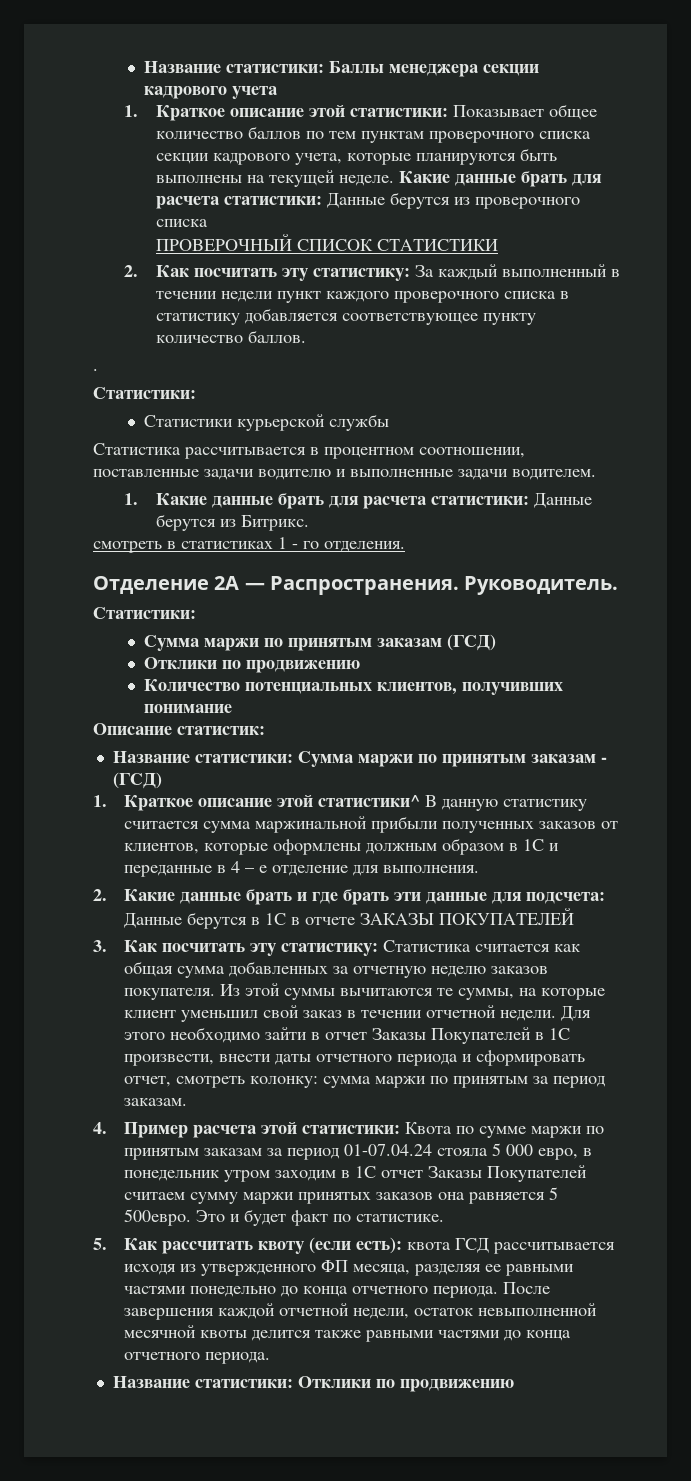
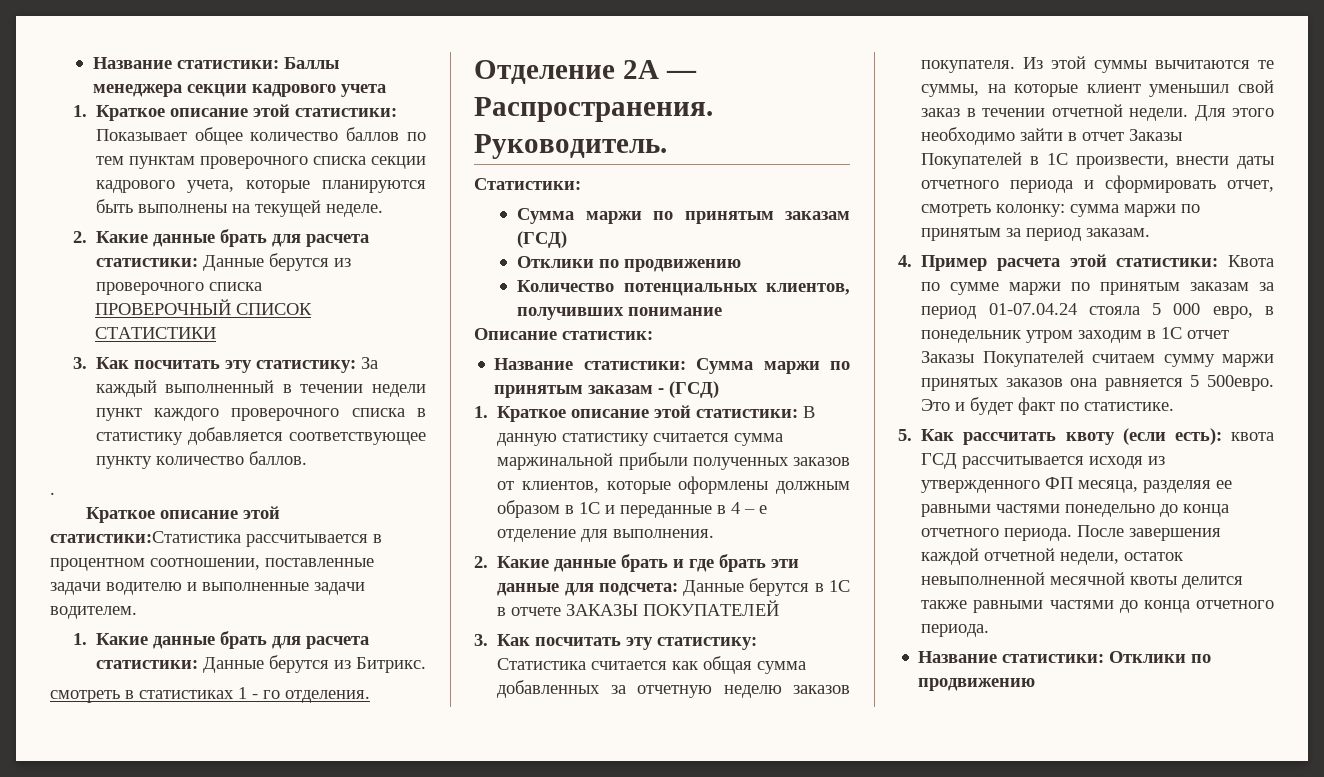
- 1. Краткое описание этой статистики: Показывает общее количество баллов по тем пунктам проверочного списка секции кадрового учета, которые планируются быть выполнены на текущей неделе. Какие данные брать для расчета статистики: Данные берутся из проверочного списка
+ 1. Краткое описание этой статистики: Показывает общее количество баллов по тем пунктам проверочного списка секции кадрового учета, которые планируются быть выполнены на текущей неделе.
+ 2. Какие данные брать для расчета статистики: Данные берутся из проверочного списка
- 2. Как посчитать эту статистику: За каждый выполненный в течении недели пункт каждого проверочного списка в статистику добавляется соответствующее пункту количество баллов.
+ 3. Как посчитать эту статистику: За каждый выполненный в течении недели пункт каждого проверочного списка в статистику добавляется соответствующее пункту количество баллов.
  .
- Статистики:
- Cтатистики курьерской службы
- Статистика рассчитывается в процентном соотношении, поставленные задачи водителю и выполненные задачи водителем.
+ Краткое описание этой статистики:Статистика рассчитывается в процентном соотношении, поставленные задачи водителю и выполненные задачи водителем.
- 1. Краткое описание этой статистики^ В данную статистику считается сумма маржинальной прибыли полученных заказов от клиентов, которые оформлены должным образом в 1С и переданные в 4 – е отделение для выполнения.
+ 1. Краткое описание этой статистики: В данную статистику считается сумма маржинальной прибыли полученных заказов от клиентов, которые оформлены должным образом в 1С и переданные в 4 – е отделение для выполнения.

